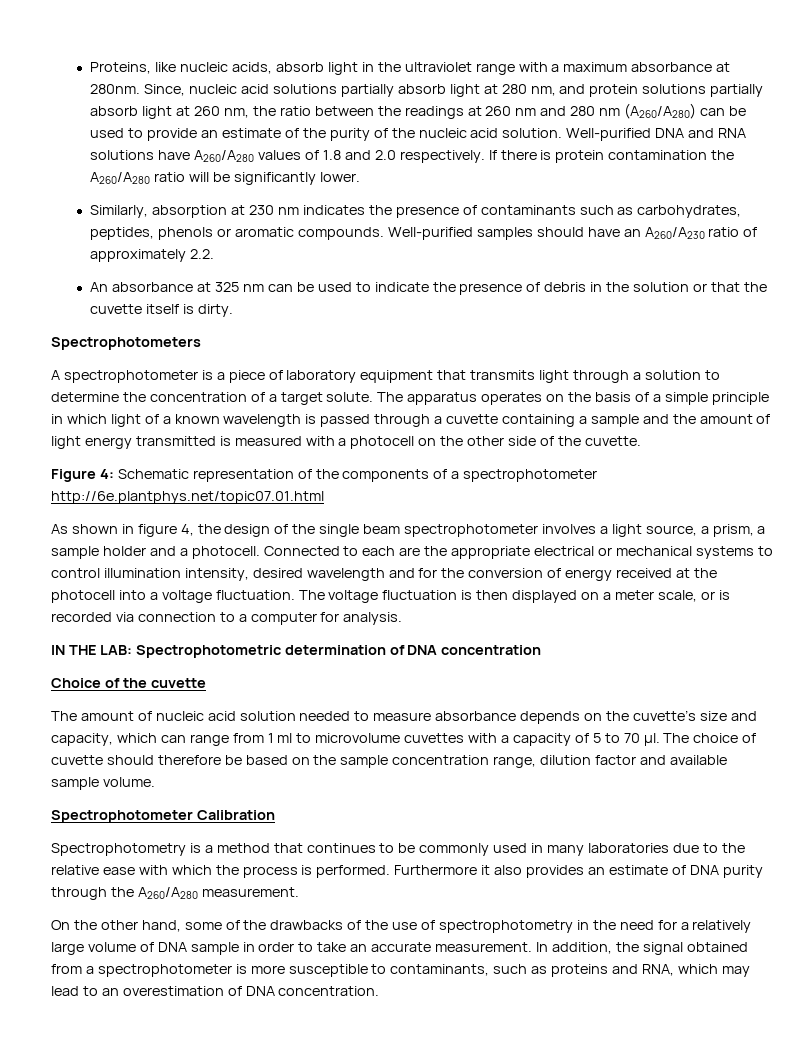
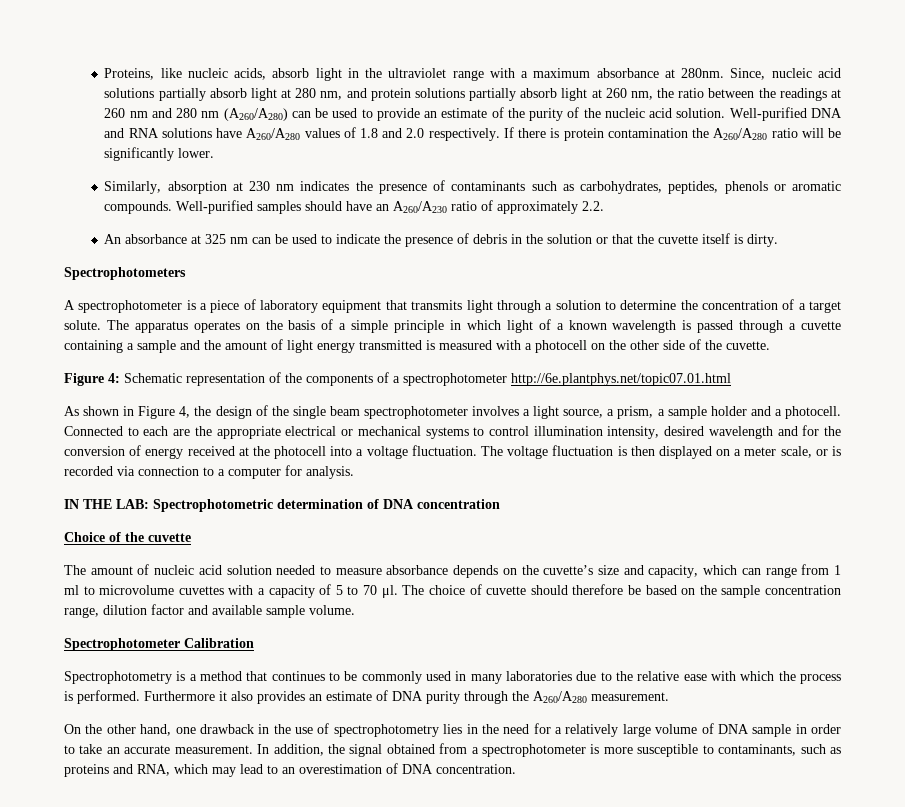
- As shown in figure 4, the design of the single beam spectrophotometer involves a light source, a prism, a sample holder and a photocell.
+ As shown in Figure 4, the design of the single beam spectrophotometer involves a light source, a prism, a sample holder and a photocell.
- On the other hand, some of the drawbacks of the use of spectrophotometry in the need for a relatively large volume of DNA sample in order to take an accurate measurement.
+ On the other hand, one drawback in the use of spectrophotometry lies in the need for a relatively large volume of DNA sample in order to take an accurate measurement.

